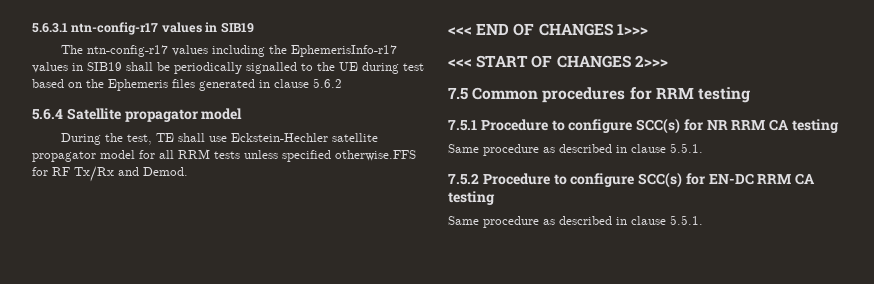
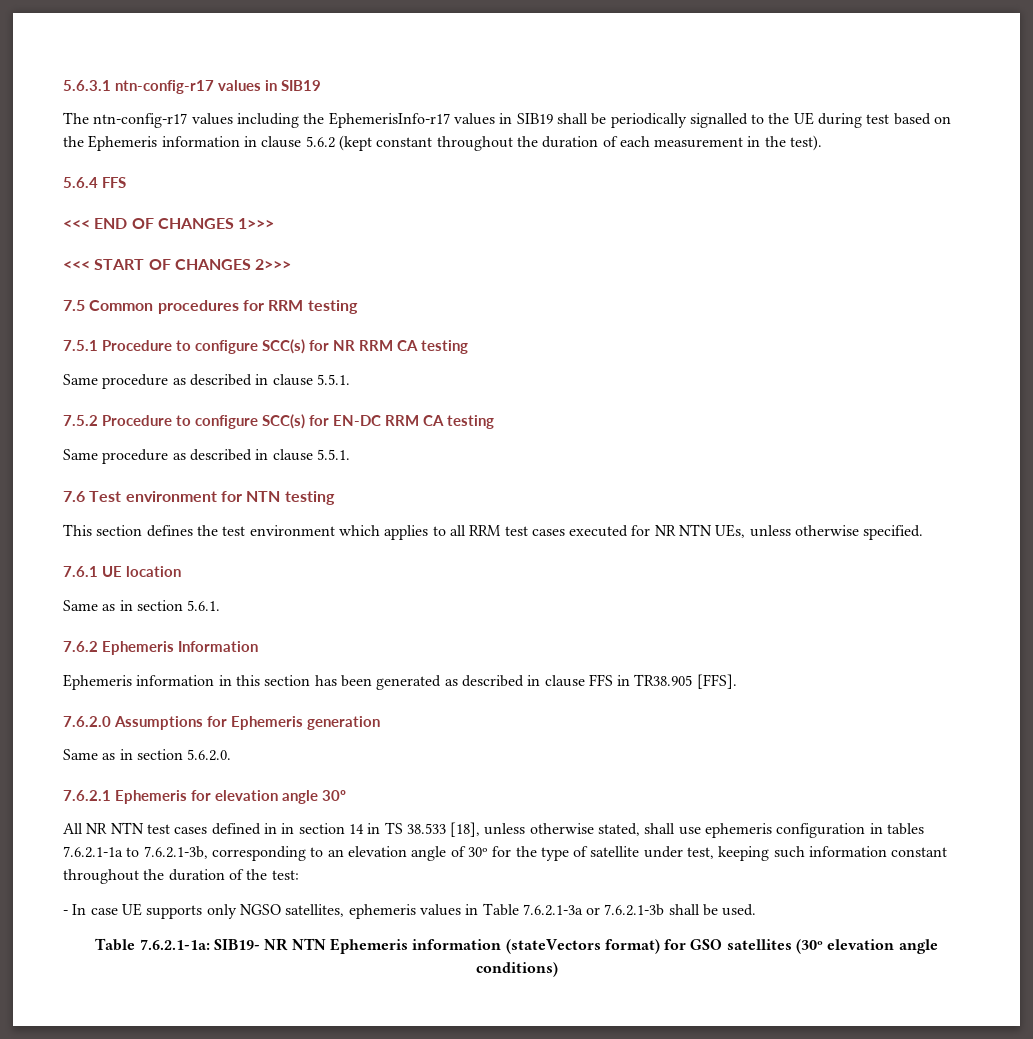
- The ntn-config-r17 values including the EphemerisInfo-r17 values in SIB19 shall be periodically signalled to the UE during test based on the Ephemeris files generated in clause 5.6.2
- 5.6.4 Satellite propagator model
- During the test, TE shall use Eckstein-Hechler satellite propagator model for all RRM tests unless specified otherwise.FFS for RF Tx/Rx and Demod.
+ The ntn-config-r17 values including the EphemerisInfo-r17 values in SIB19 shall be periodically signalled to the UE during test based on the Ephemeris information in clause 5.6.2 (kept constant throughout the duration of each measurement in the test).
+ 5.6.4 FFS
+ 7.6 Test environment for NTN testing
+ This section defines the test environment which applies to all RRM test cases executed for NR NTN UEs, unless otherwise specified.
+ 7.6.1 UE location
+ Same as in section 5.6.1.
+ 7.6.2 Ephemeris Information
+ Ephemeris information in this section has been generated as described in clause FFS in TR38.905 [FFS].
+ 7.6.2.0 Assumptions for Ephemeris generation
+ Same as in section 5.6.2.0.
+ 7.6.2.1 Ephemeris for elevation angle 30º
+ All NR NTN test cases defined in in section 14 in TS 38.533 [18], unless otherwise stated, shall use ephemeris configuration in tables 7.6.2.1-1a to 7.6.2.1-3b, corresponding to an elevation angle of 30º for the type of satellite under test, keeping such information constant throughout the duration of the test:
+ - In case UE supports only NGSO satellites, ephemeris values in Table 7.6.2.1-3a or 7.6.2.1-3b shall be used.
+ Table 7.6.2.1-1a: SIB19- NR NTN Ephemeris information (stateVectors format) for GSO satellites (30º elevation angle conditions)

